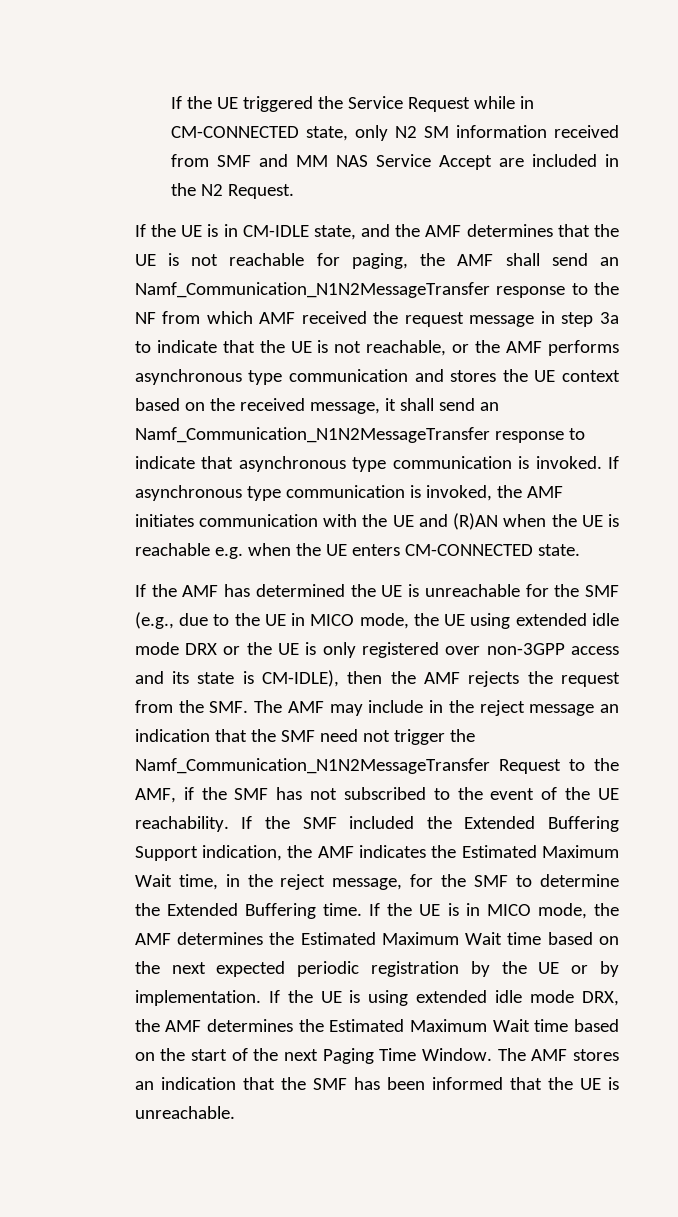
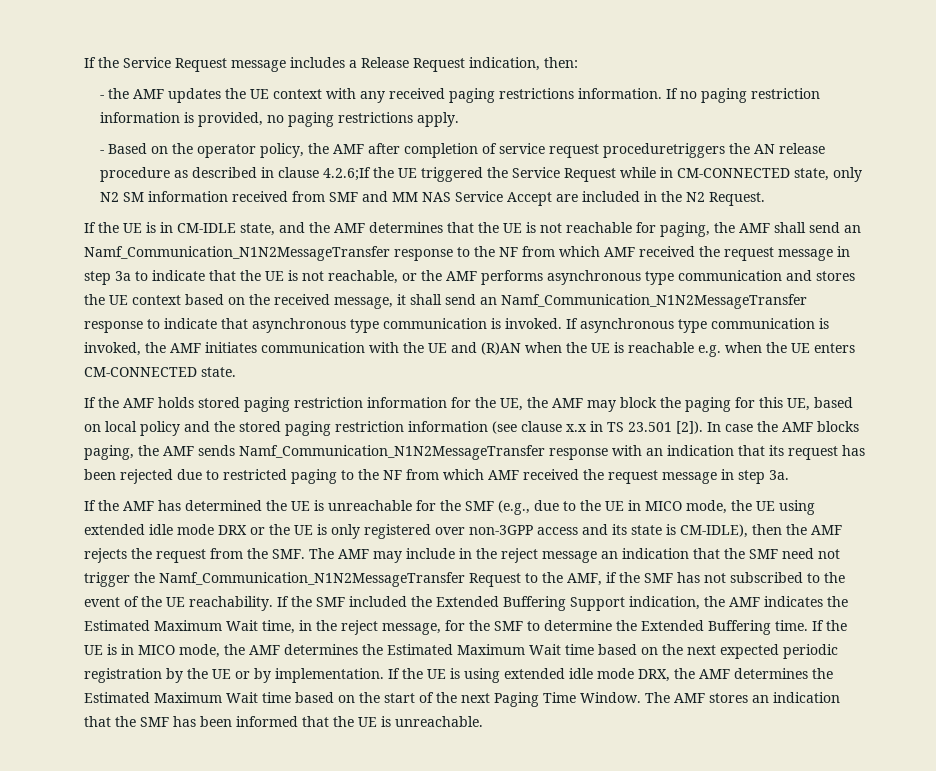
- If the UE triggered the Service Request while in CM-CONNECTED state, only N2 SM information received from SMF and MM NAS Service Accept are included in the N2 Request.
+ If the Service Request message includes a Release Request indication, then:
+ - the AMF updates the UE context with any received paging restrictions information. If no paging restriction information is provided, no paging restrictions apply.
+ - Based on the operator policy, the AMF after completion of service request proceduretriggers the AN release procedure as described in clause 4.2.6;If the UE triggered the Service Request while in CM-CONNECTED state, only N2 SM information received from SMF and MM NAS Service Accept are included in the N2 Request.
+ If the AMF holds stored paging restriction information for the UE, the AMF may block the paging for this UE, based on local policy and the stored paging restriction information (see clause x.x in TS 23.501 [2]). In case the AMF blocks paging, the AMF sends Namf_Communication_N1N2MessageTransfer response with an indication that its request has been rejected due to restricted paging to the NF from which AMF received the request message in step 3a.

